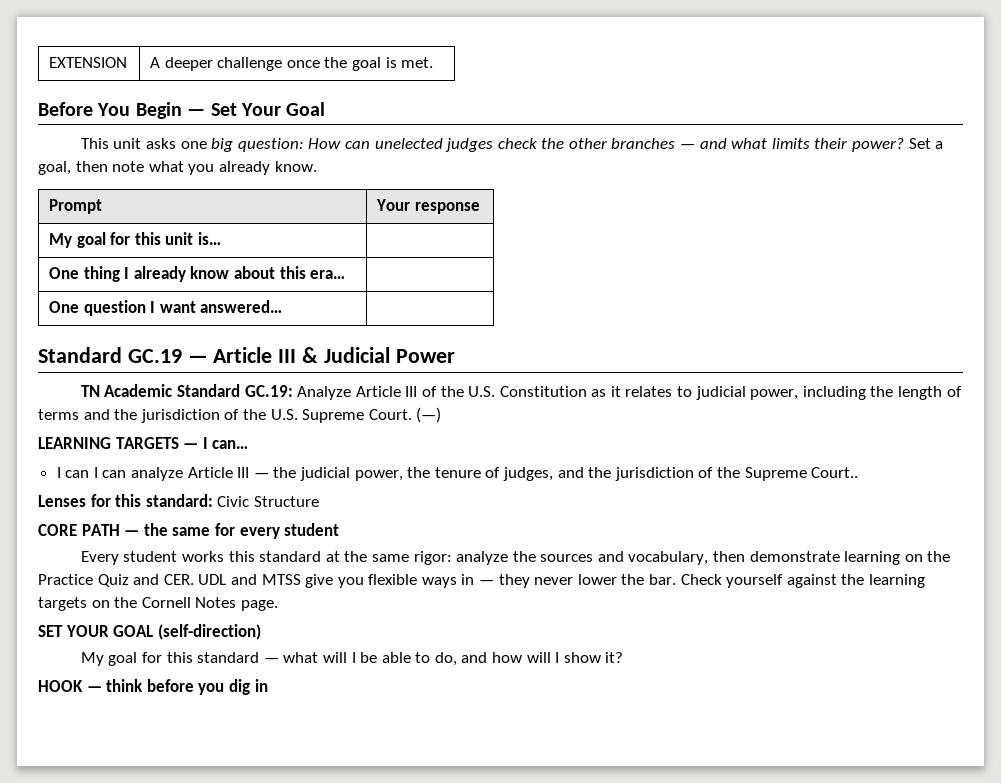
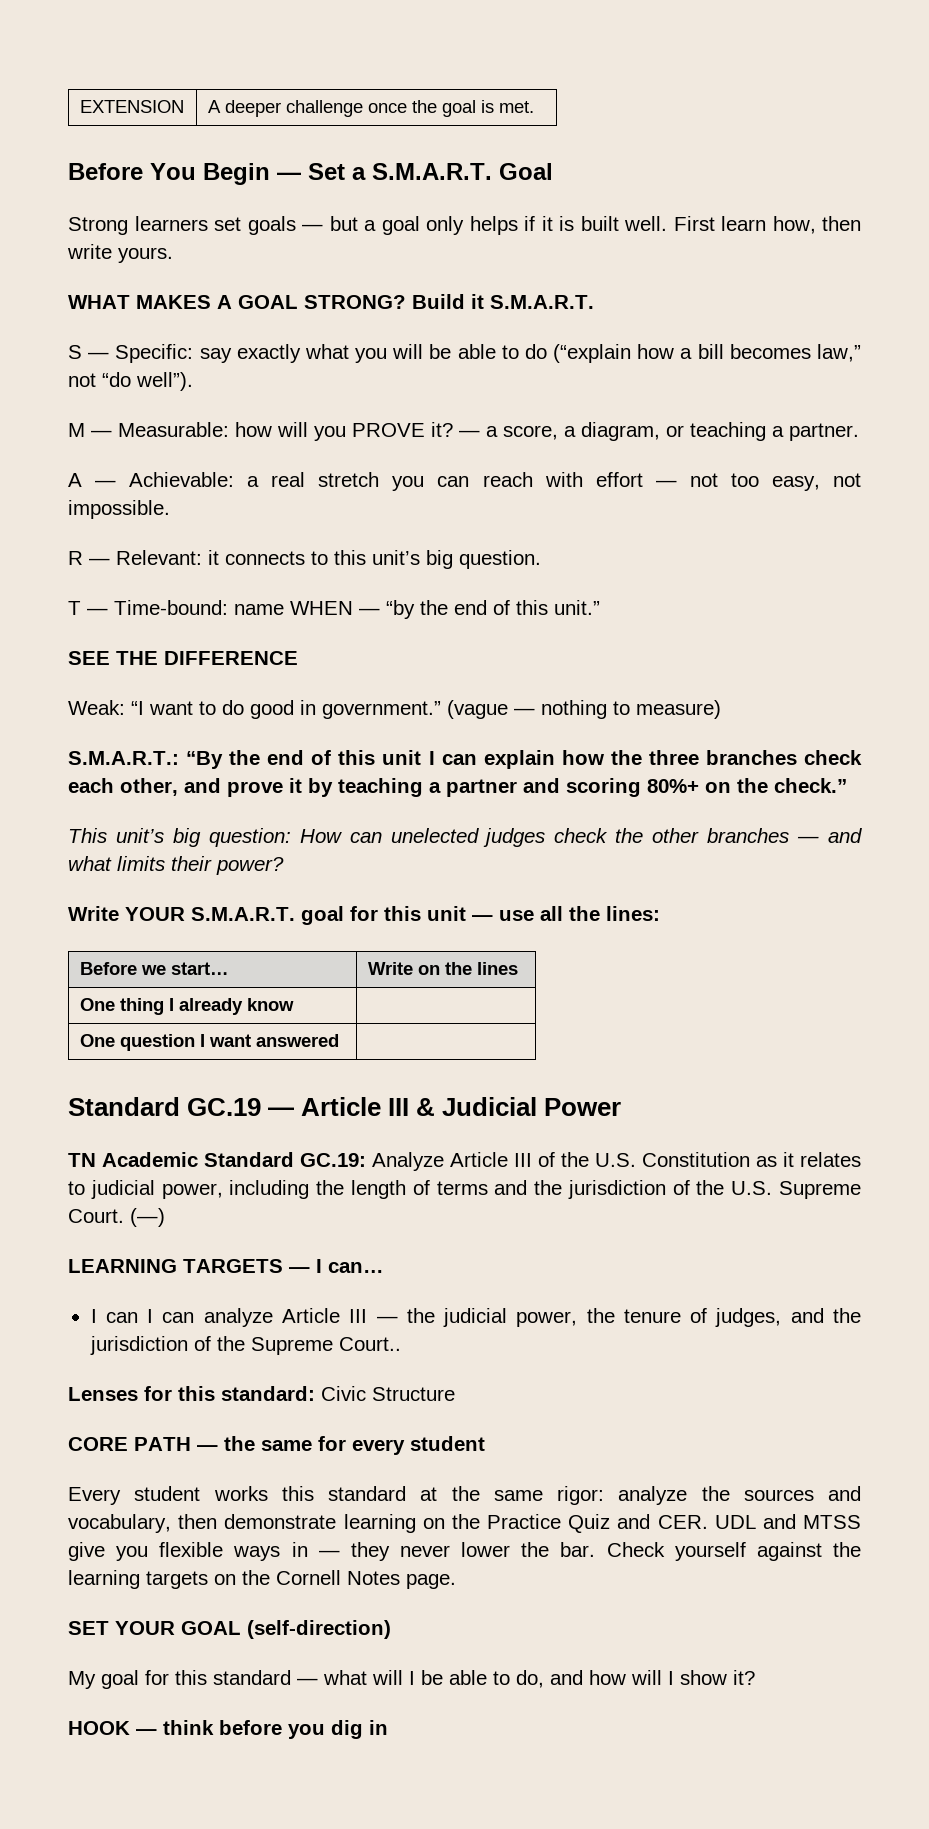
- Before You Begin — Set Your Goal
+ Before You Begin — Set a S.M.A.R.T. Goal
- This unit asks one big question: How can unelected judges check the other branches — and what limits their power? Set a goal, then note what you already know.
- Prompt | Your response
- My goal for this unit is… |
+ Strong learners set goals — but a goal only helps if it is built well. First learn how, then write yours.
+ WHAT MAKES A GOAL STRONG? Build it S.M.A.R.T.
+ S — Specific: say exactly what you will be able to do (“explain how a bill becomes law,” not “do well”).
+ M — Measurable: how will you PROVE it? — a score, a diagram, or teaching a partner.
+ A — Achievable: a real stretch you can reach with effort — not too easy, not impossible.
+ R — Relevant: it connects to this unit’s big question.
+ T — Time-bound: name WHEN — “by the end of this unit.”
+ SEE THE DIFFERENCE
+ Weak: “I want to do good in government.” (vague — nothing to measure)
+ S.M.A.R.T.: “By the end of this unit I can explain how the three branches check each other, and prove it by teaching a partner and scoring 80%+ on the check.”
+ This unit’s big question: How can unelected judges check the other branches — and what limits their power?
+ Write YOUR S.M.A.R.T. goal for this unit — use all the lines:
+ Before we start… | Write on the lines
- One thing I already know about this era… |
+ One thing I already know |
- One question I want answered… |
+ One question I want answered |

